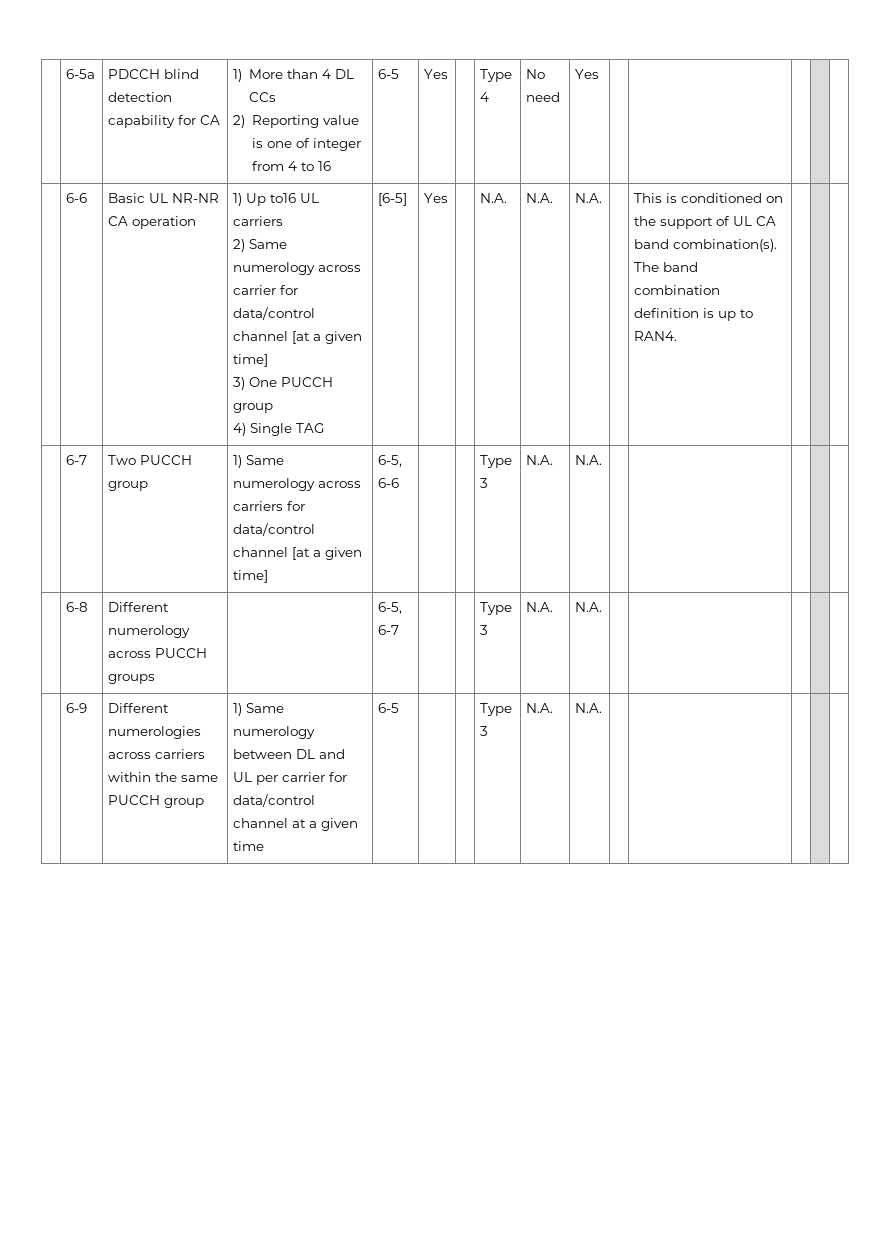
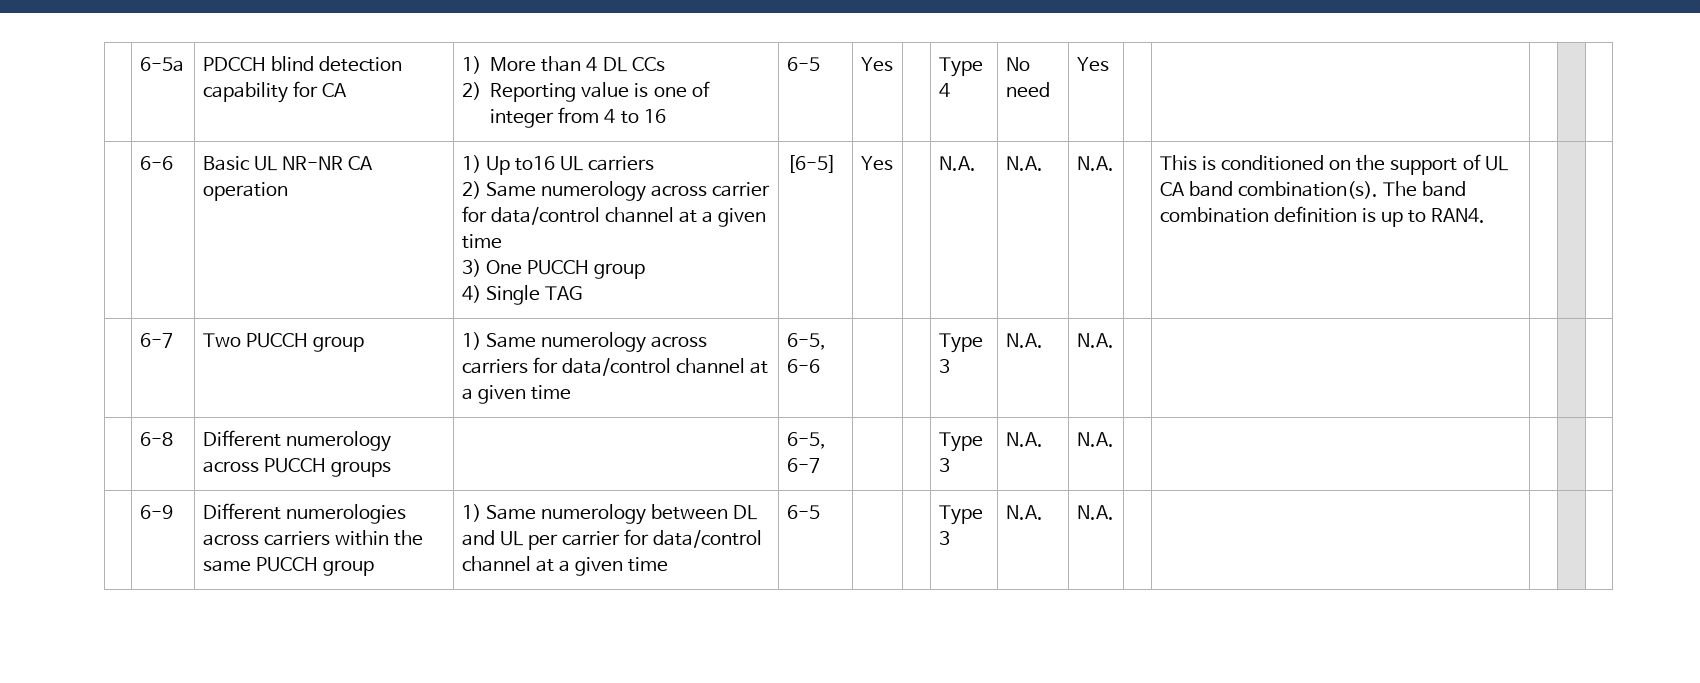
- 2) Same numerology across carrier for data/control channel [at a given time]
+ 2) Same numerology across carrier for data/control channel at a given time
- | 6-7 | Two PUCCH group | 1) Same numerology across carriers for data/control channel [at a given time] | 6-5, 6-6 | | | Type 3 | N.A. | N.A. | | | | |
+ | 6-7 | Two PUCCH group | 1) Same numerology across carriers for data/control channel at a given time | 6-5, 6-6 | | | Type 3 | N.A. | N.A. | | | | |

